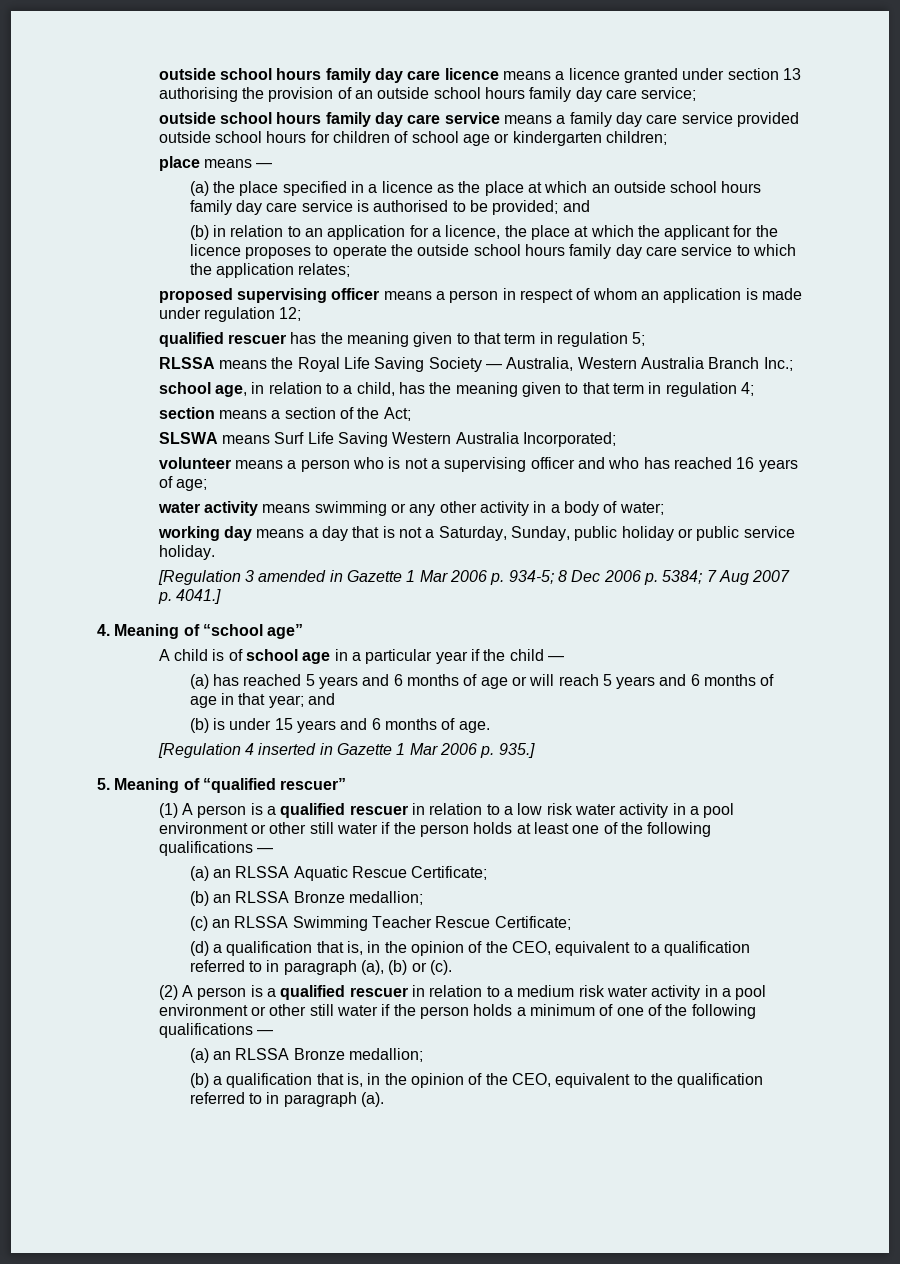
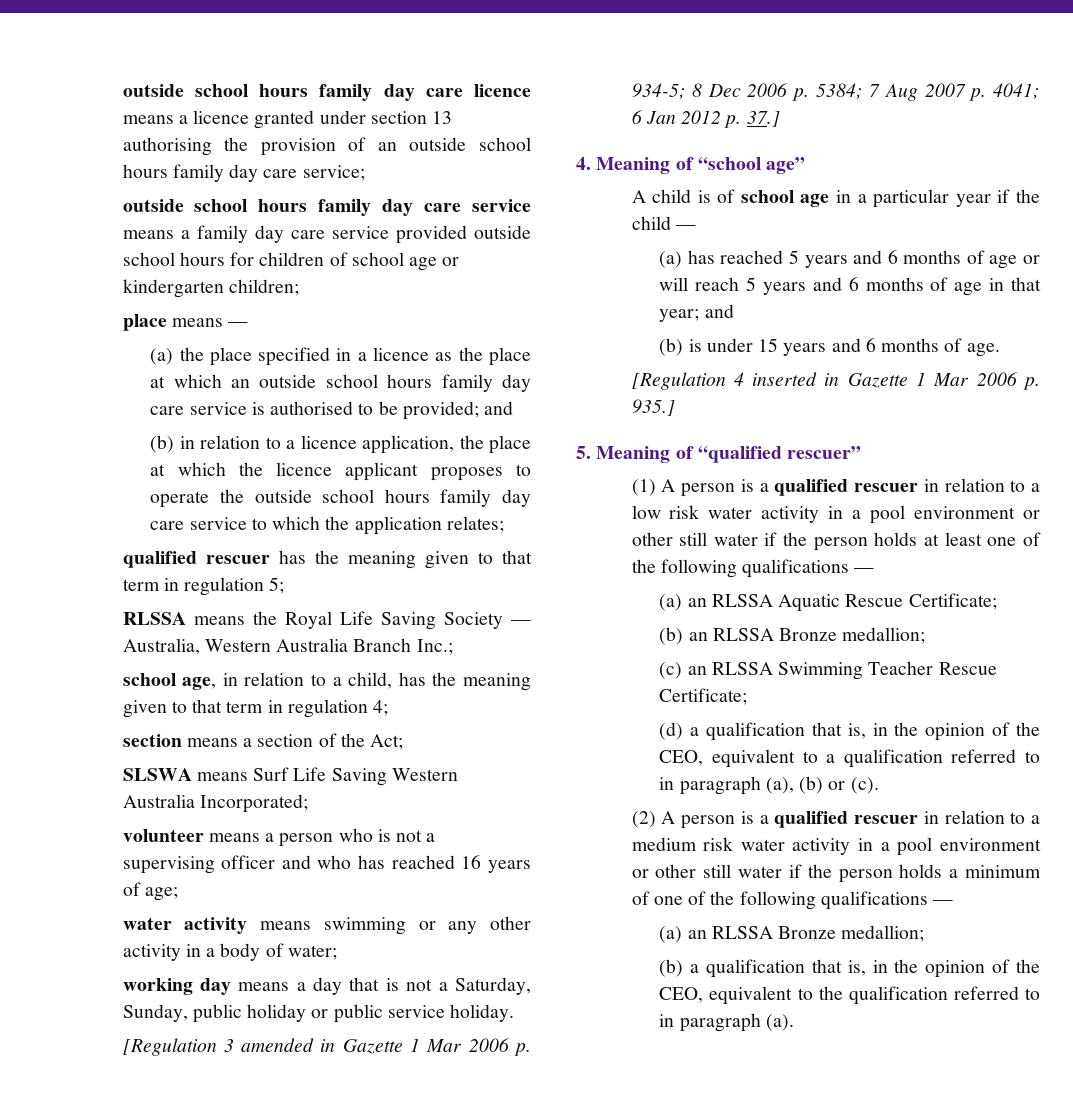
- (b) in relation to an application for a licence, the place at which the applicant for the licence proposes to operate the outside school hours family day care service to which the application relates;
+ (b) in relation to a licence application, the place at which the licence applicant proposes to operate the outside school hours family day care service to which the application relates;
- proposed supervising officer means a person in respect of whom an application is made under regulation 12;
- [Regulation 3 amended in Gazette 1 Mar 2006 p. 934-5; 8 Dec 2006 p. 5384; 7 Aug 2007 p. 4041.]
+ [Regulation 3 amended in Gazette 1 Mar 2006 p. 934-5; 8 Dec 2006 p. 5384; 7 Aug 2007 p. 4041; 6 Jan 2012 p. 37.]

